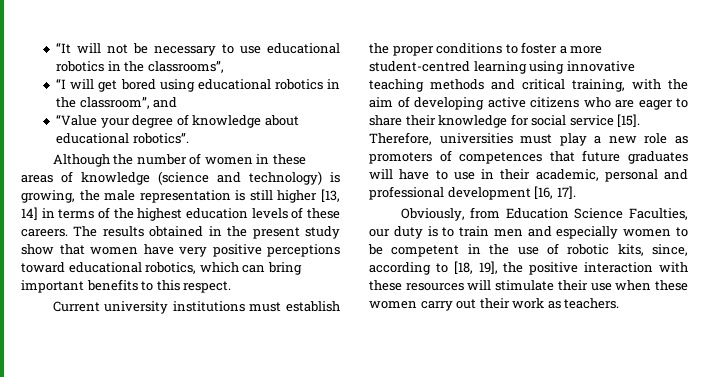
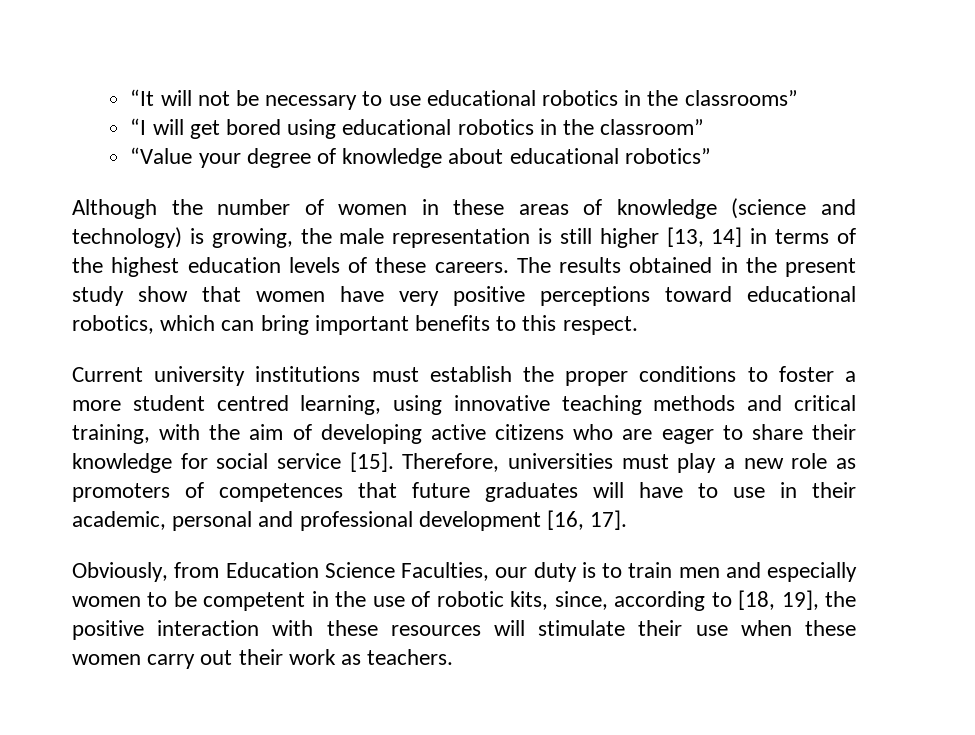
- “It will not be necessary to use educational robotics in the classrooms”,
+ “It will not be necessary to use educational robotics in the classrooms”
- “I will get bored using educational robotics in the classroom”, and
+ “I will get bored using educational robotics in the classroom”
- “Value your degree of knowledge about educational robotics”.
+ “Value your degree of knowledge about educational robotics”
- Current university institutions must establish the proper conditions to foster a more student-centred learning using innovative teaching methods and critical training, with the aim of developing active citizens who are eager to share their knowledge for social service [15].
+ Current university institutions must establish the proper conditions to foster a more student centred learning, using innovative teaching methods and critical training, with the aim of developing active citizens who are eager to share their knowledge for social service [15].

